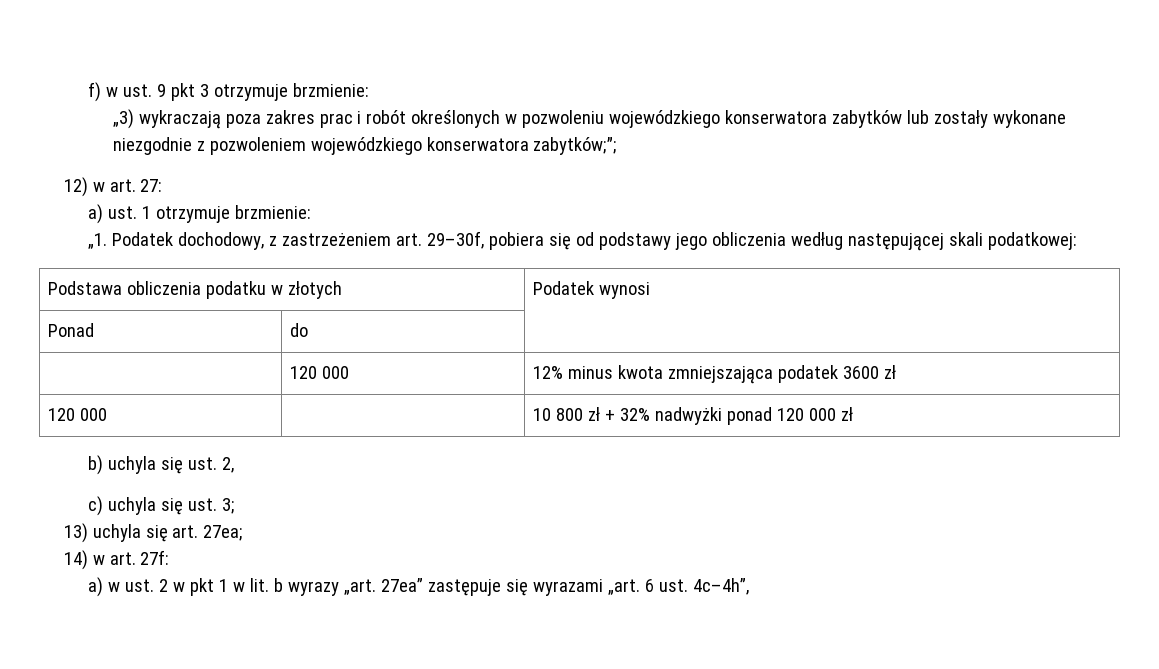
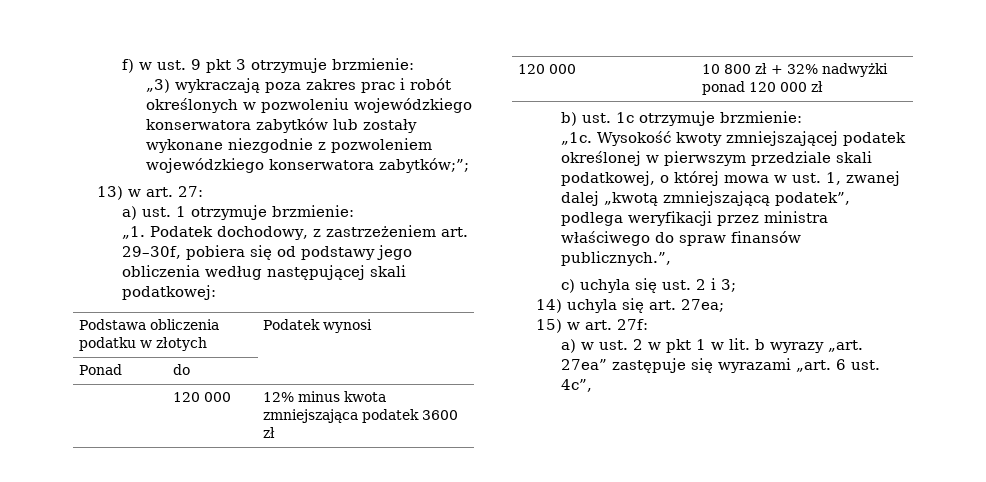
- „3) wykraczają poza zakres prac i robót określonych w pozwoleniu wojewódzkiego konserwatora zabytków lub zostały wykonane niezgodnie z pozwoleniem wojewódzkiego konserwatora zabytków;ˮ;
- 12) w art. 27:
+ „3) wykraczają poza zakres prac i robót określonych w pozwoleniu wojewódzkiego konserwatora zabytków lub zostały wykonane niezgodnie z pozwoleniem wojewódzkiego konserwatora zabytków;”;
+ 13) w art. 27:
- b) uchyla się ust. 2,
+ b) ust. 1c otrzymuje brzmienie:
+ „1c. Wysokość kwoty zmniejszającej podatek określonej w pierwszym przedziale skali podatkowej, o której mowa w ust. 1, zwanej dalej „kwotą zmniejszającą podatek”, podlega weryfikacji przez ministra właściwego do spraw finansów publicznych.”,
- c) uchyla się ust. 3;
+ c) uchyla się ust. 2 i 3;
- 13) uchyla się art. 27ea;
+ 14) uchyla się art. 27ea;
- 14) w art. 27f:
+ 15) w art. 27f:
- 6 ust. 4c–4h”,
+ 6 ust. 4c”,

